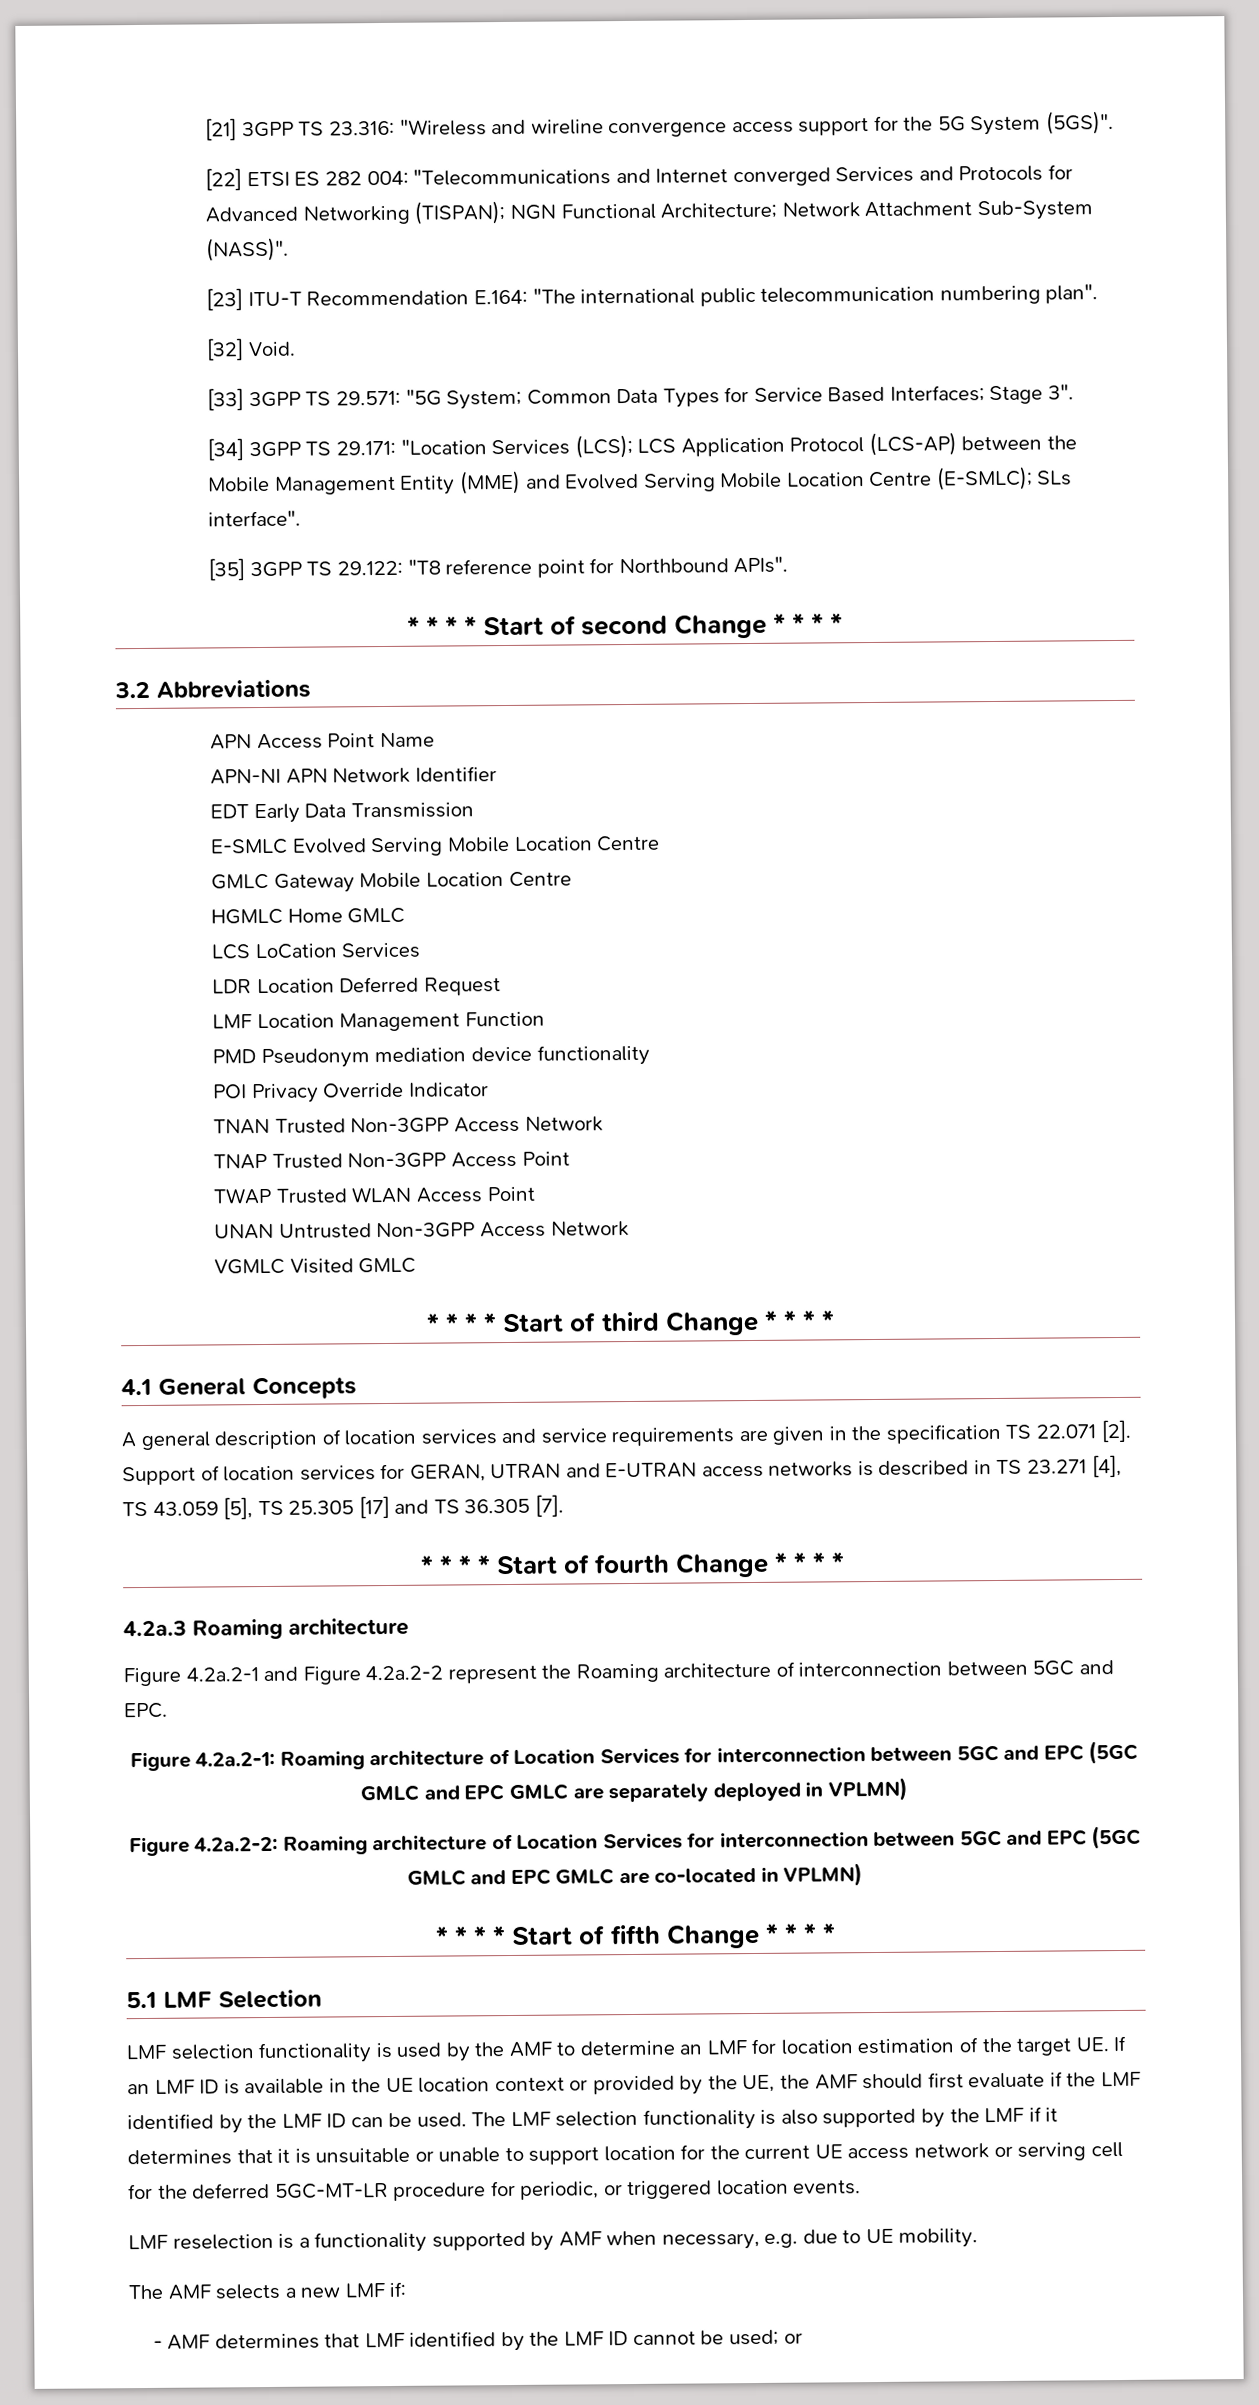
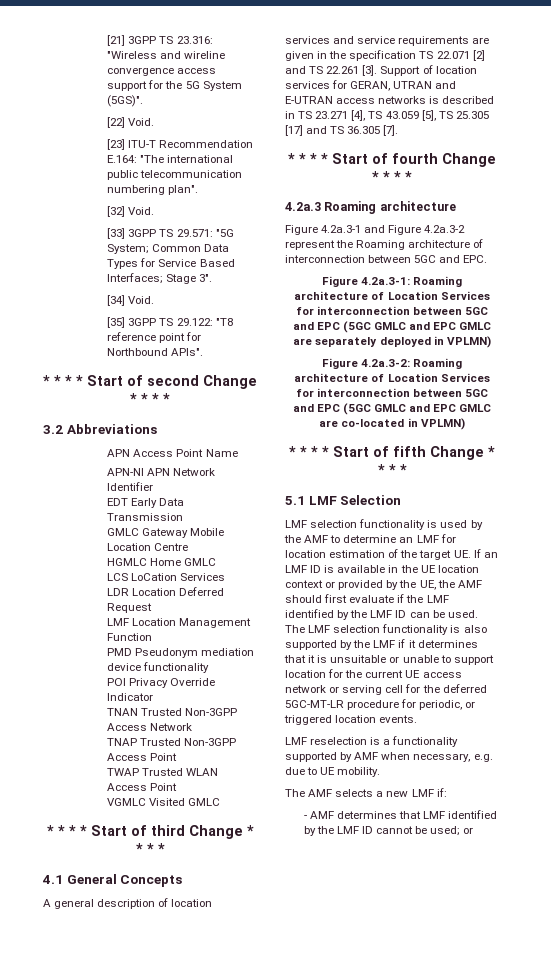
- [22] ETSI ES 282 004: "Telecommunications and Internet converged Services and Protocols for Advanced Networking (TISPAN); NGN Functional Architecture; Network Attachment Sub-System (NASS)".
+ [22] Void.
- [34] 3GPP TS 29.171: "Location Services (LCS); LCS Application Protocol (LCS-AP) between the Mobile Management Entity (MME) and Evolved Serving Mobile Location Centre (E-SMLC); SLs interface".
+ [34] Void.
- E-SMLC Evolved Serving Mobile Location Centre
- UNAN Untrusted Non-3GPP Access Network
- A general description of location services and service requirements are given in the specification TS 22.071 [2].
+ A general description of location services and service requirements are given in the specification TS 22.071 [2] and TS 22.261 [3].
- Figure 4.2a.2-1 and Figure 4.2a.2-2 represent the Roaming architecture of interconnection between 5GC and EPC.
+ Figure 4.2a.3-1 and Figure 4.2a.3-2 represent the Roaming architecture of interconnection between 5GC and EPC.
- Figure 4.2a.2-1: Roaming architecture of Location Services for interconnection between 5GC and EPC (5GC GMLC and EPC GMLC are separately deployed in VPLMN)
+ Figure 4.2a.3-1: Roaming architecture of Location Services for interconnection between 5GC and EPC (5GC GMLC and EPC GMLC are separately deployed in VPLMN)
- Figure 4.2a.2-2: Roaming architecture of Location Services for interconnection between 5GC and EPC (5GC GMLC and EPC GMLC are co-located in VPLMN)
+ Figure 4.2a.3-2: Roaming architecture of Location Services for interconnection between 5GC and EPC (5GC GMLC and EPC GMLC are co-located in VPLMN)

